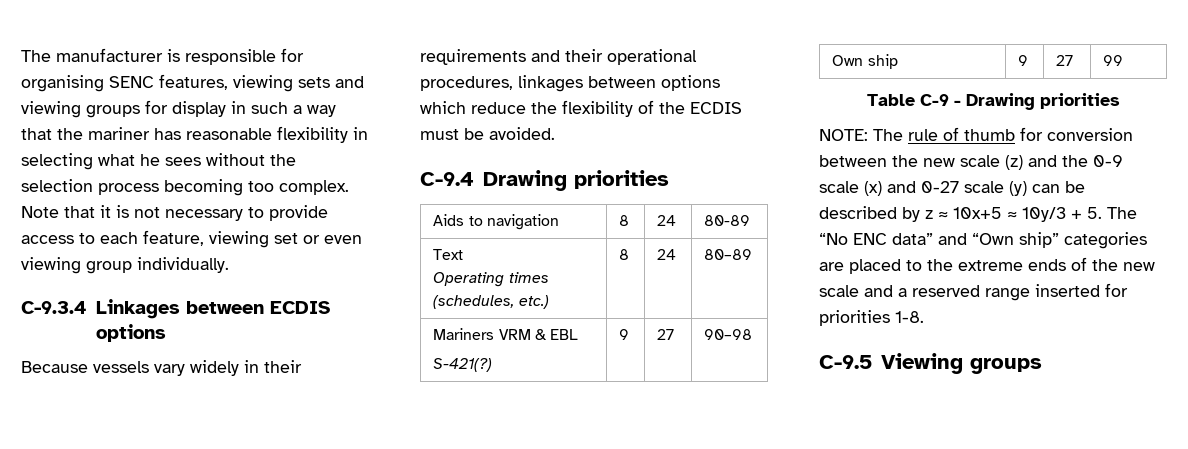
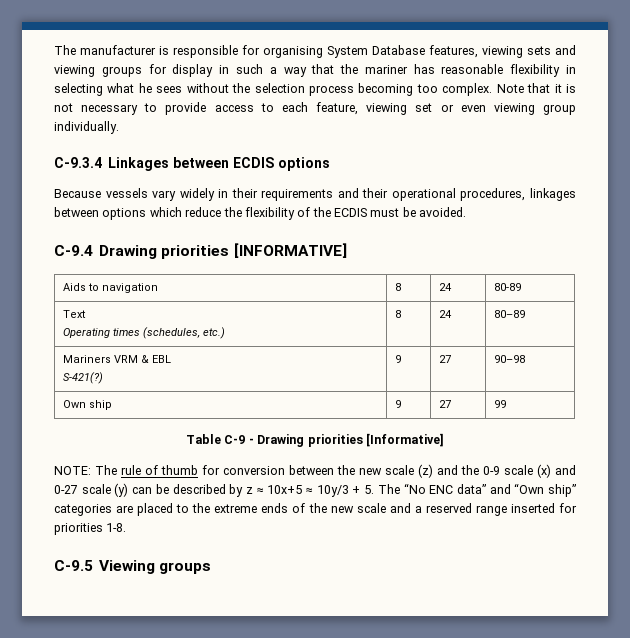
- The manufacturer is responsible for organising SENC features, viewing sets and viewing groups for display in such a way that the mariner has reasonable flexibility in selecting what he sees without the selection process becoming too complex.
+ The manufacturer is responsible for organising System Database features, viewing sets and viewing groups for display in such a way that the mariner has reasonable flexibility in selecting what he sees without the selection process becoming too complex.
- C-9.4 Drawing priorities
+ C-9.4 Drawing priorities [INFORMATIVE]
- Table C-9 - Drawing priorities
+ Table C-9 - Drawing priorities [Informative]

